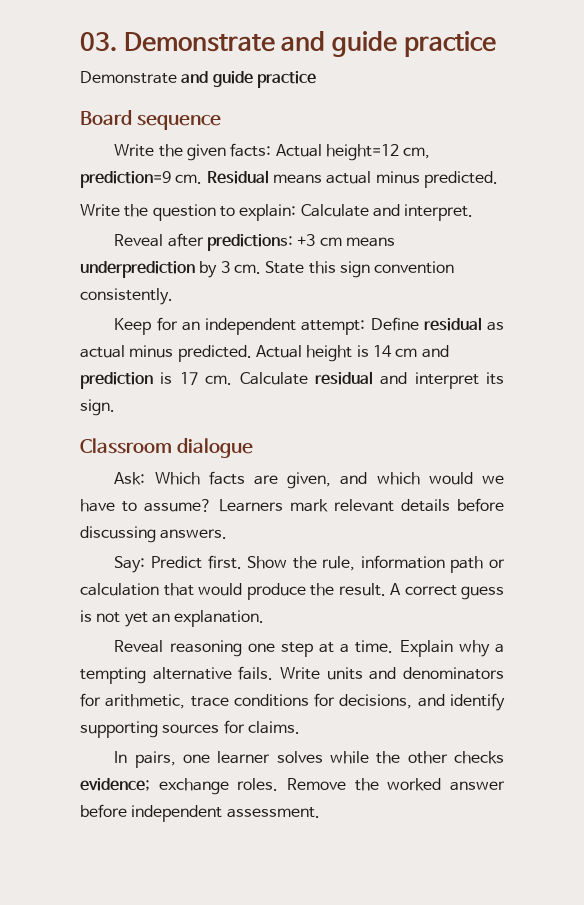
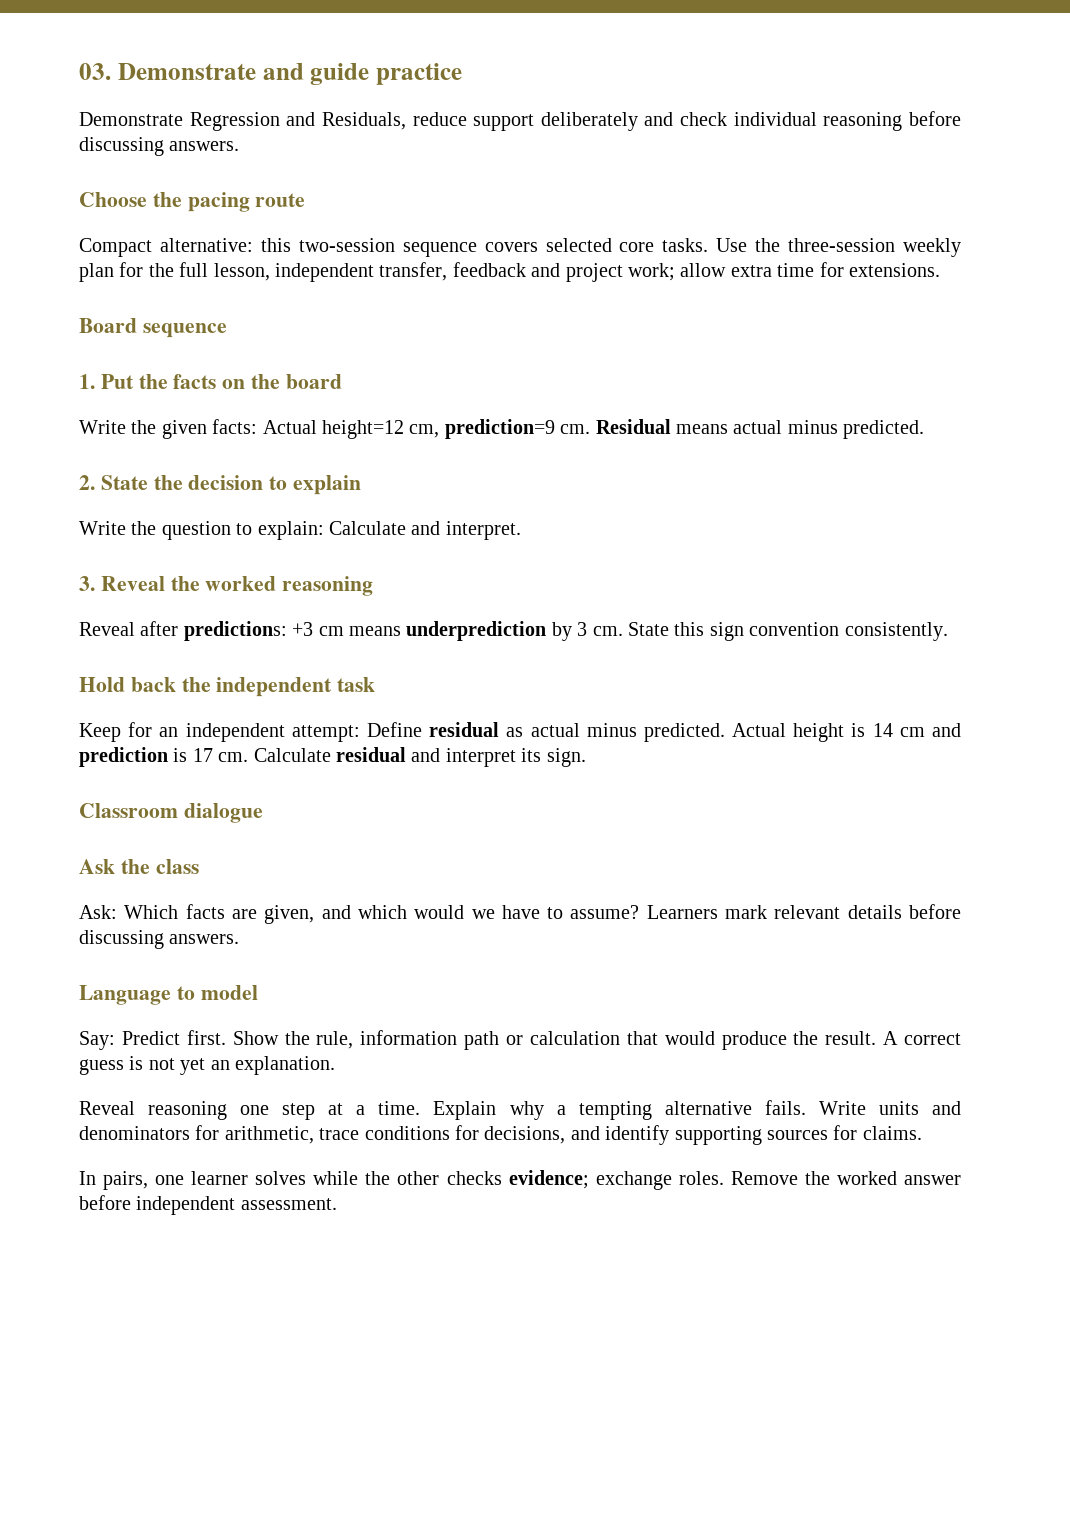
  03. Demonstrate and guide practice
- Demonstrate and guide practice
+ Demonstrate Regression and Residuals, reduce support deliberately and check individual reasoning before discussing answers.
+ Choose the pacing route
+ Compact alternative: this two-session sequence covers selected core tasks. Use the three-session weekly plan for the full lesson, independent transfer, feedback and project work; allow extra time for extensions.
  Board sequence
+ 1. Put the facts on the board
+ 2. State the decision to explain
+ 3. Reveal the worked reasoning
+ Hold back the independent task
+ Ask the class
+ Language to model

